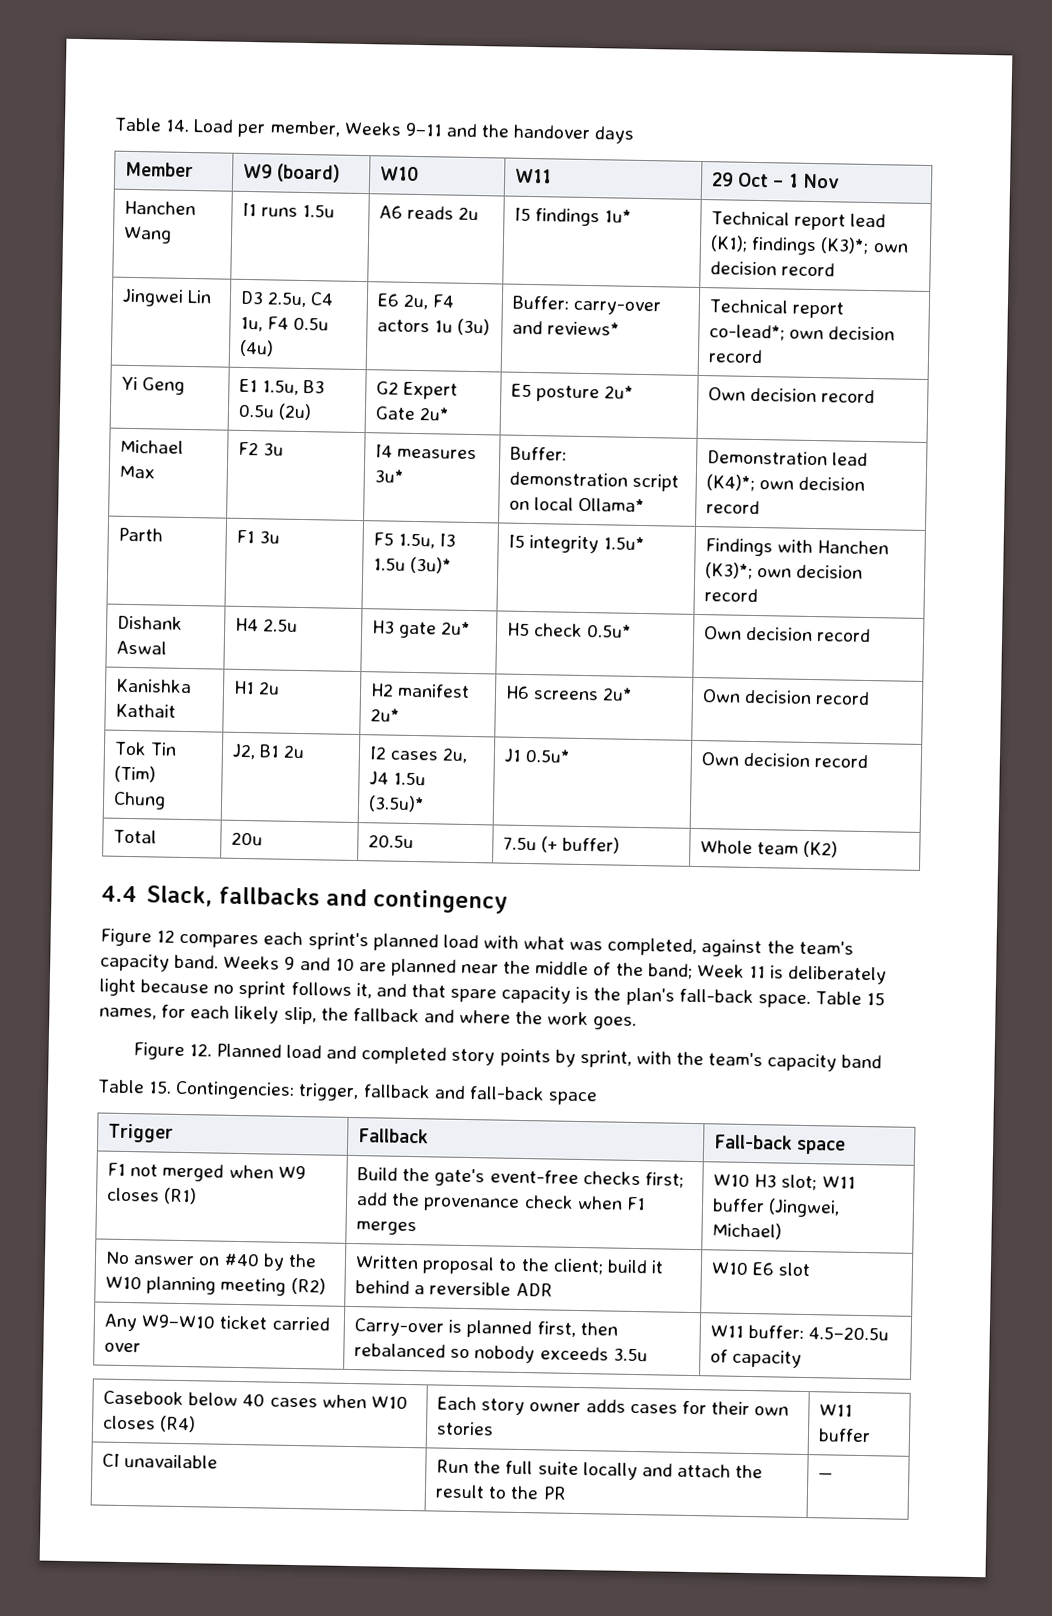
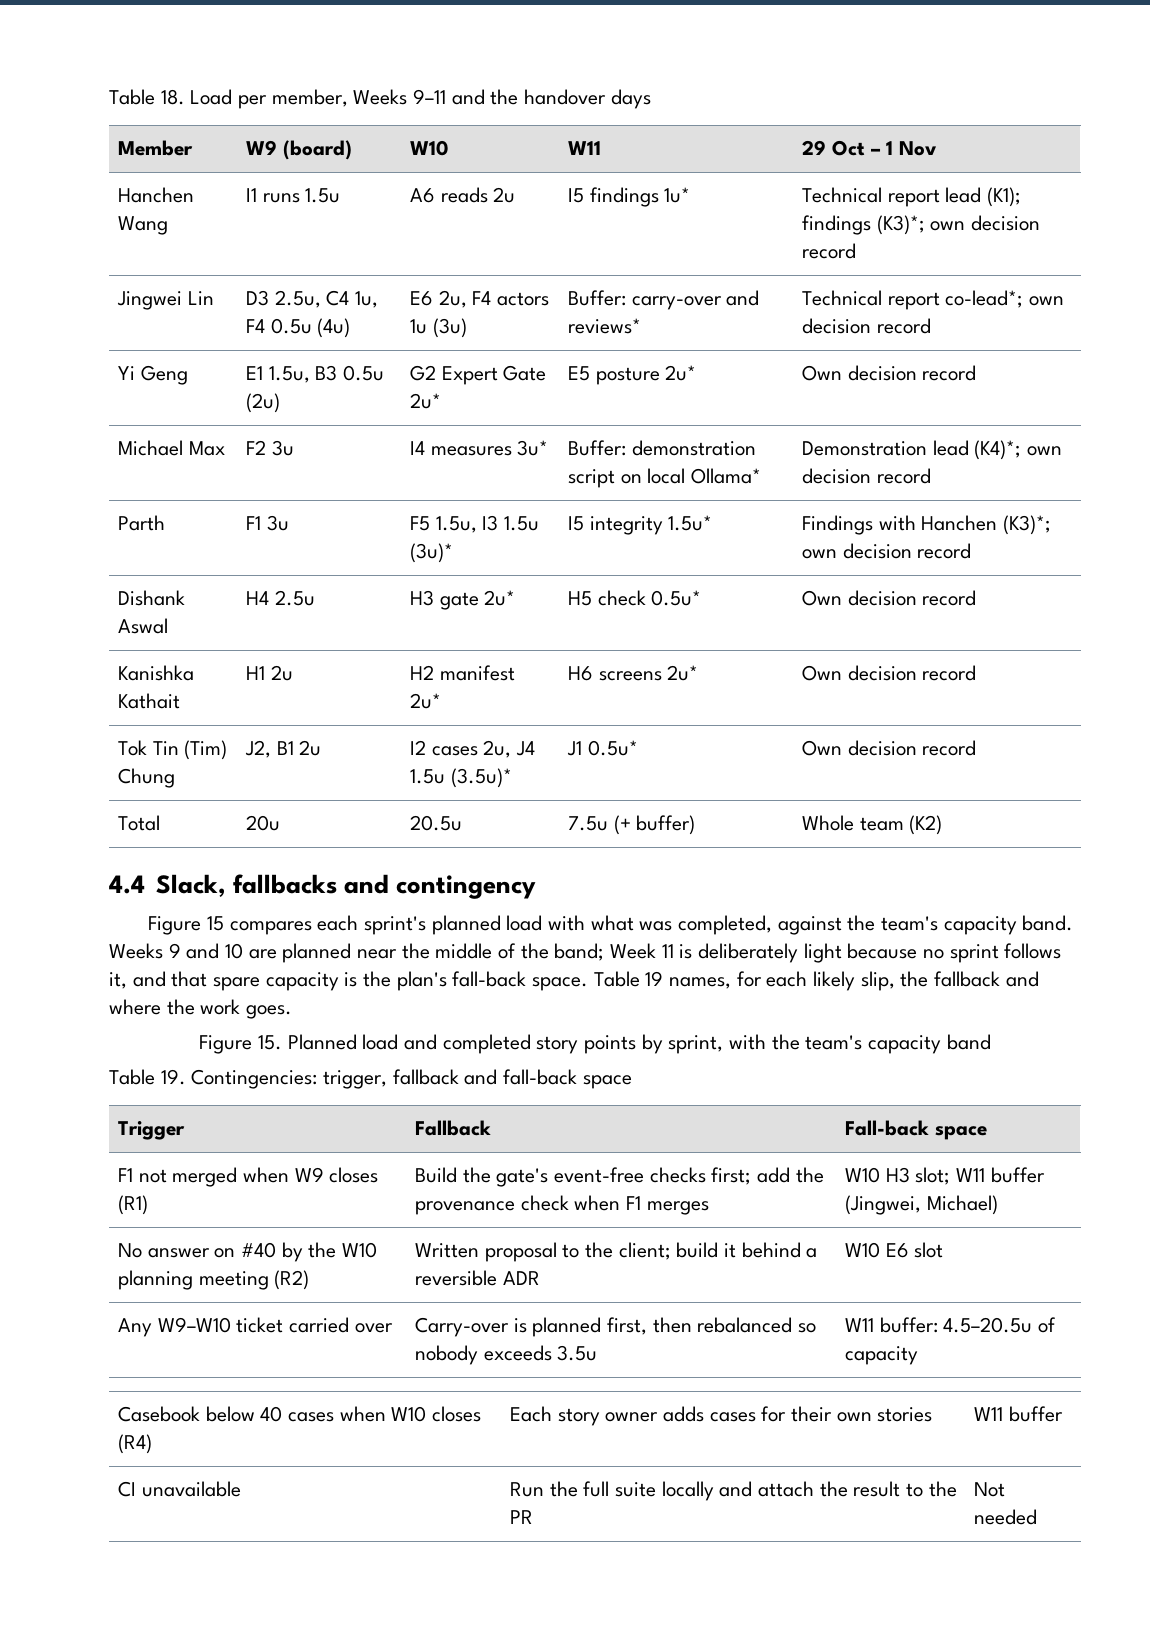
- Table 14. Load per member, Weeks 9–11 and the handover days
+ Table 18. Load per member, Weeks 9–11 and the handover days
- Figure 12 compares each sprint's planned load with what was completed, against the team's capacity band.
+ Figure 15 compares each sprint's planned load with what was completed, against the team's capacity band.
- Table 15 names, for each likely slip, the fallback and where the work goes.
+ Table 19 names, for each likely slip, the fallback and where the work goes.
- Figure 12. Planned load and completed story points by sprint, with the team's capacity band
+ Figure 15. Planned load and completed story points by sprint, with the team's capacity band
- Table 15. Contingencies: trigger, fallback and fall-back space
+ Table 19. Contingencies: trigger, fallback and fall-back space
- CI unavailable | Run the full suite locally and attach the result to the PR | —
+ CI unavailable | Run the full suite locally and attach the result to the PR | Not needed

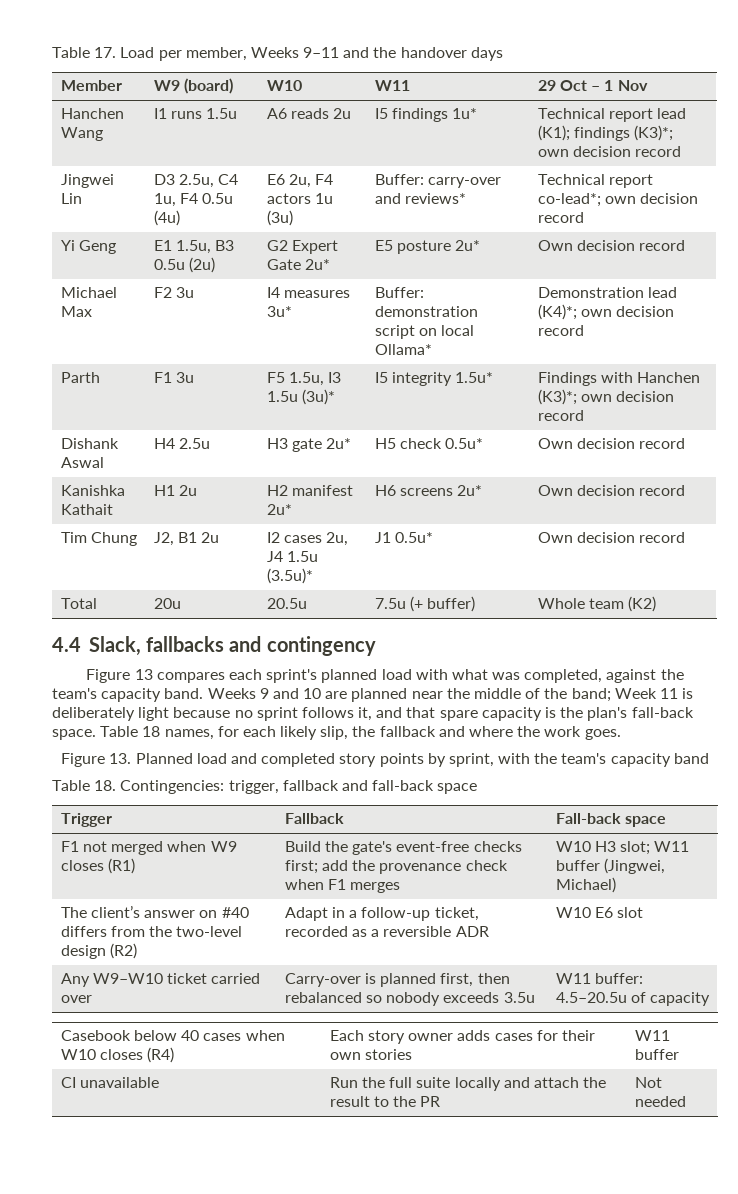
- Table 18. Load per member, Weeks 9–11 and the handover days
+ Table 17. Load per member, Weeks 9–11 and the handover days
- Tok Tin (Tim) Chung | J2, B1 2u | I2 cases 2u, J4 1.5u (3.5u)* | J1 0.5u* | Own decision record
+ Tim Chung | J2, B1 2u | I2 cases 2u, J4 1.5u (3.5u)* | J1 0.5u* | Own decision record
- Figure 15 compares each sprint's planned load with what was completed, against the team's capacity band.
+ Figure 13 compares each sprint's planned load with what was completed, against the team's capacity band.
- Table 19 names, for each likely slip, the fallback and where the work goes.
+ Table 18 names, for each likely slip, the fallback and where the work goes.
- Figure 15. Planned load and completed story points by sprint, with the team's capacity band
+ Figure 13. Planned load and completed story points by sprint, with the team's capacity band
- Table 19. Contingencies: trigger, fallback and fall-back space
+ Table 18. Contingencies: trigger, fallback and fall-back space
- No answer on #40 by the W10 planning meeting (R2) | Written proposal to the client; build it behind a reversible ADR | W10 E6 slot
+ The client’s answer on #40 differs from the two-level design (R2) | Adapt in a follow-up ticket, recorded as a reversible ADR | W10 E6 slot

